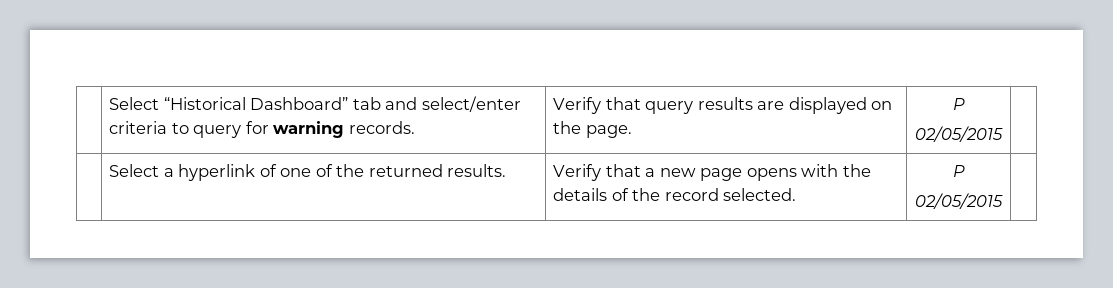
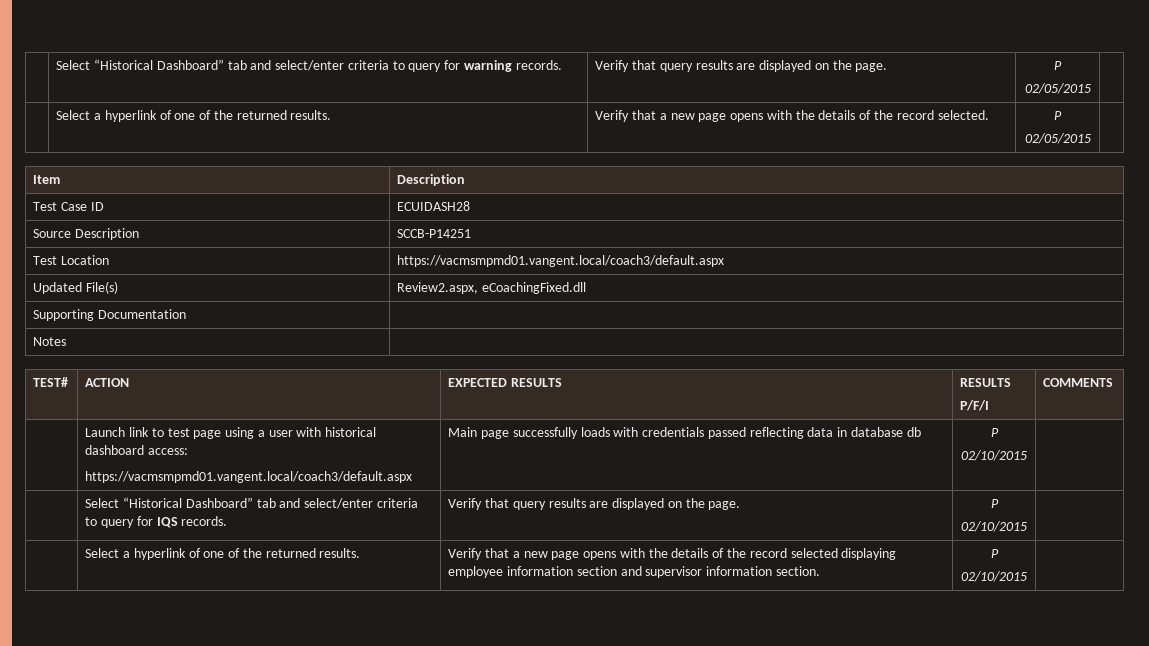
+ Item | Description
+ Test Case ID | ECUIDASH28
+ Source Description | SCCB-P14251
+ Test Location | https://vacmsmpmd01.vangent.local/coach3/default.aspx
+ Updated File(s) | Review2.aspx, eCoachingFixed.dll
+ Supporting Documentation |
+ Notes |
+ TEST# | ACTION | EXPECTED RESULTS | RESULTS
+ P/F/I | COMMENTS
+ | Launch link to test page using a user with historical dashboard access:
+ https://vacmsmpmd01.vangent.local/coach3/default.aspx | Main page successfully loads with credentials passed reflecting data in database db | P
+ 02/10/2015 |
+ | Select “Historical Dashboard” tab and select/enter criteria to query for IQS records. | Verify that query results are displayed on the page. | P
+ 02/10/2015 |
+ | Select a hyperlink of one of the returned results. | Verify that a new page opens with the details of the record selected displaying employee information section and supervisor information section. | P
+ 02/10/2015 |

